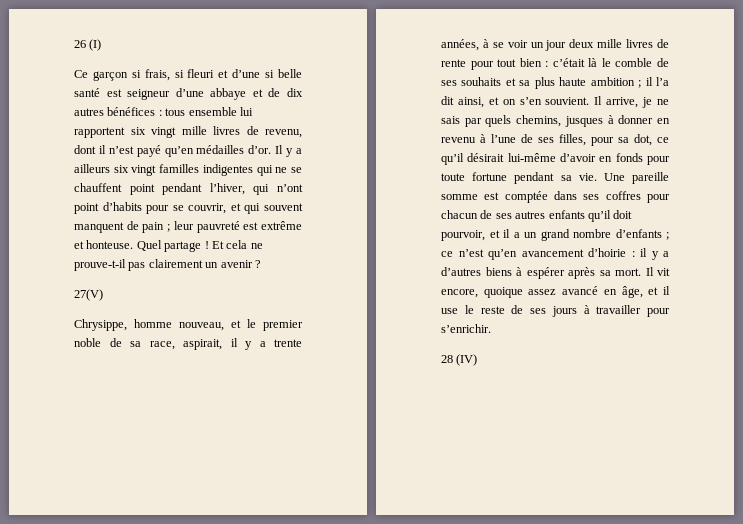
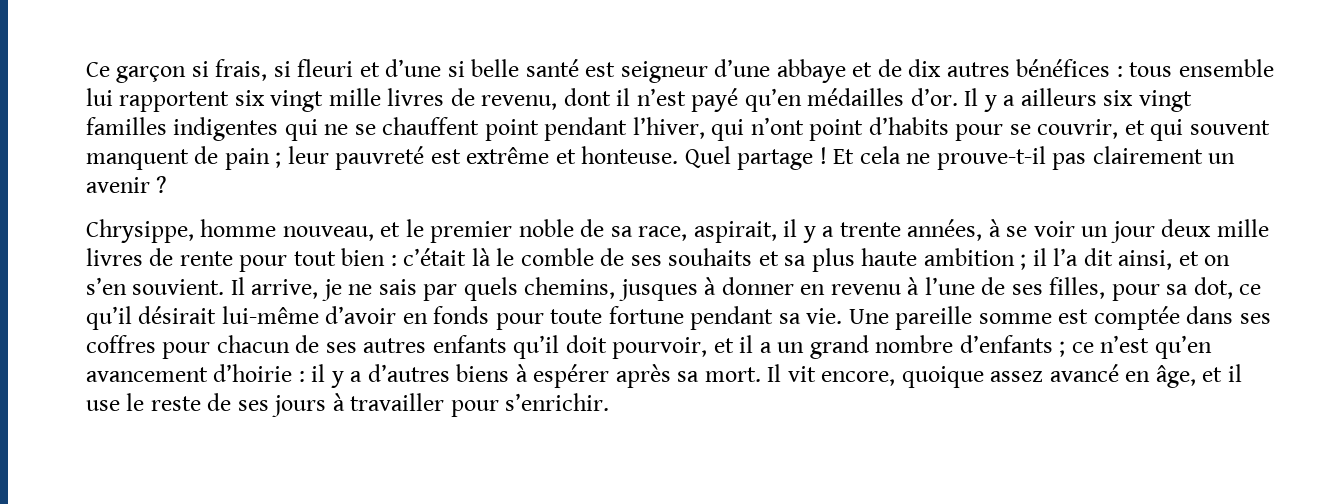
- 26 (I)
- 27(V)
- 28 (IV)

